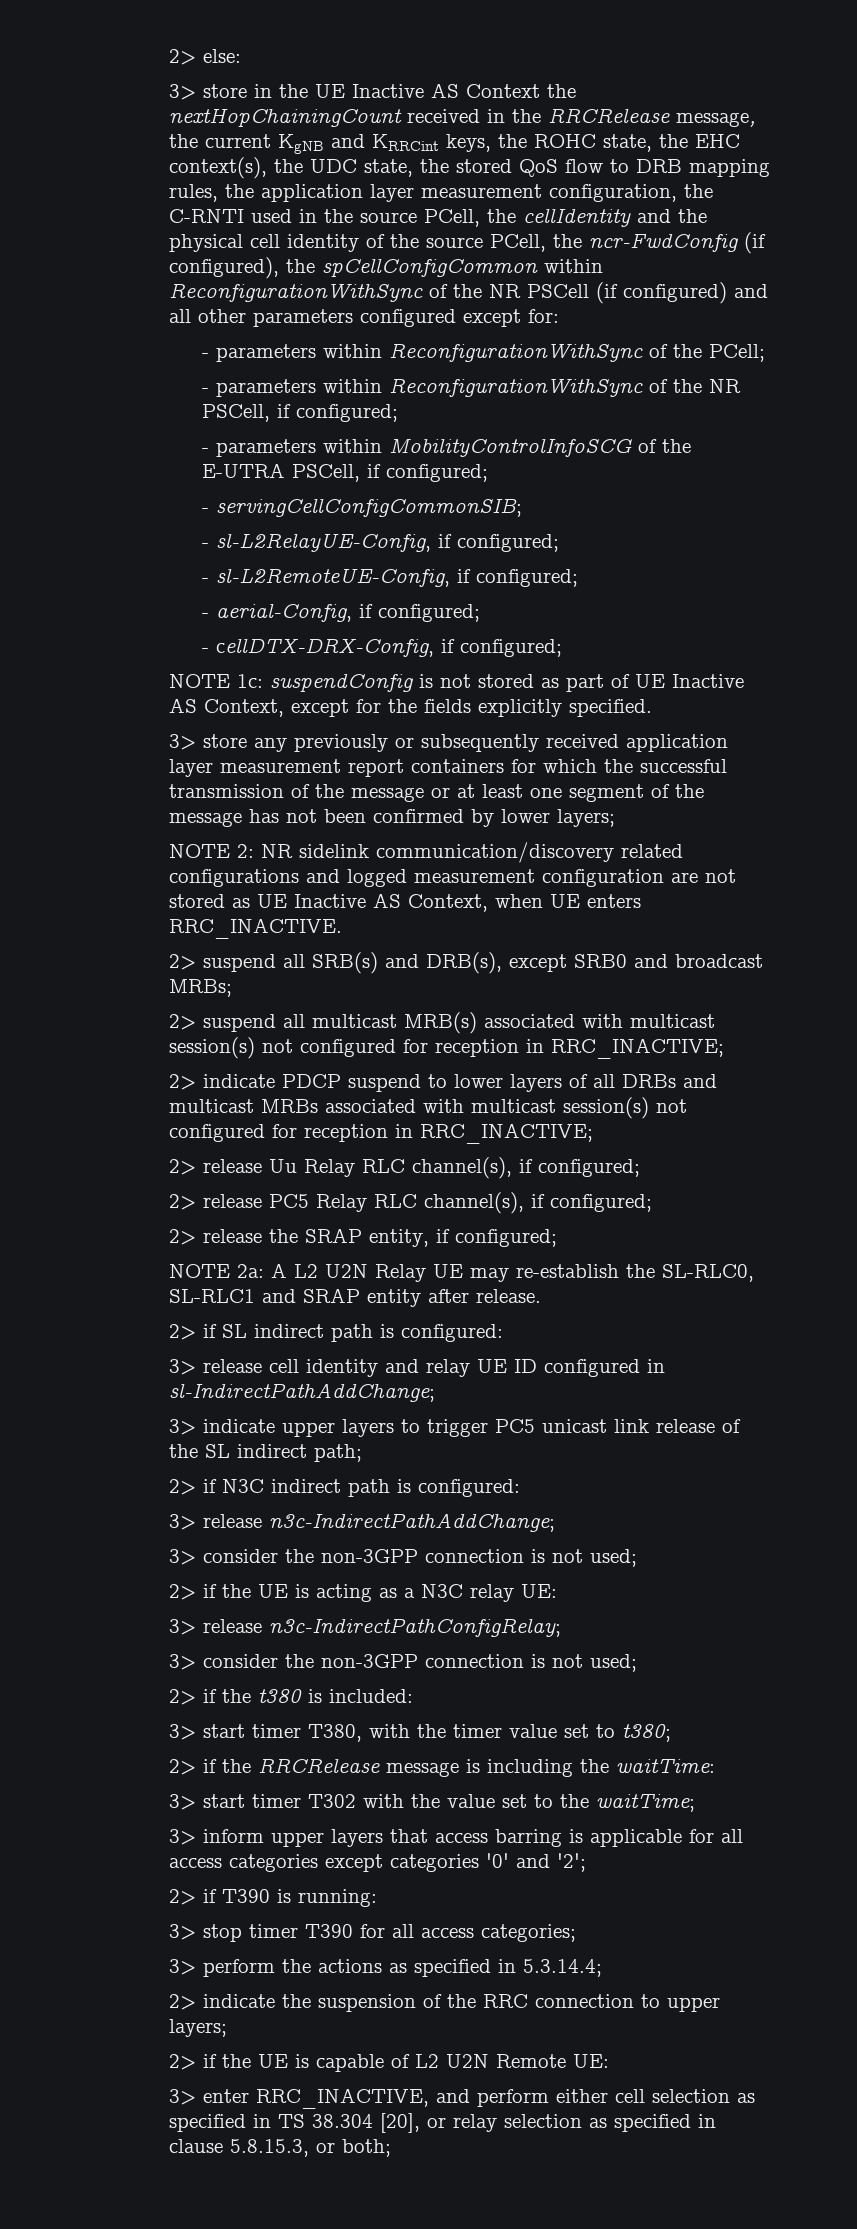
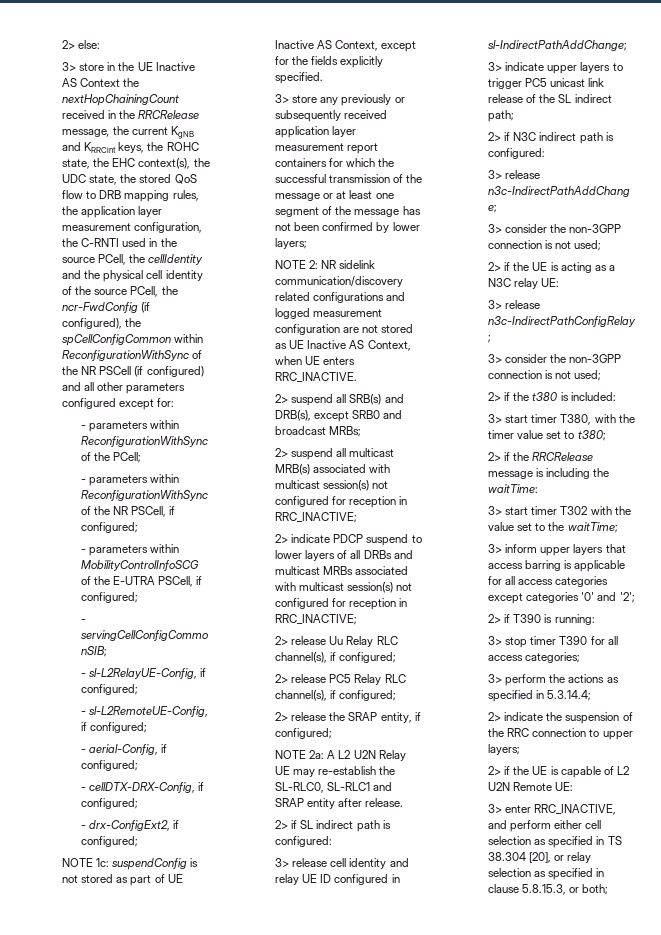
+ - drx-ConfigExt2, if configured;

